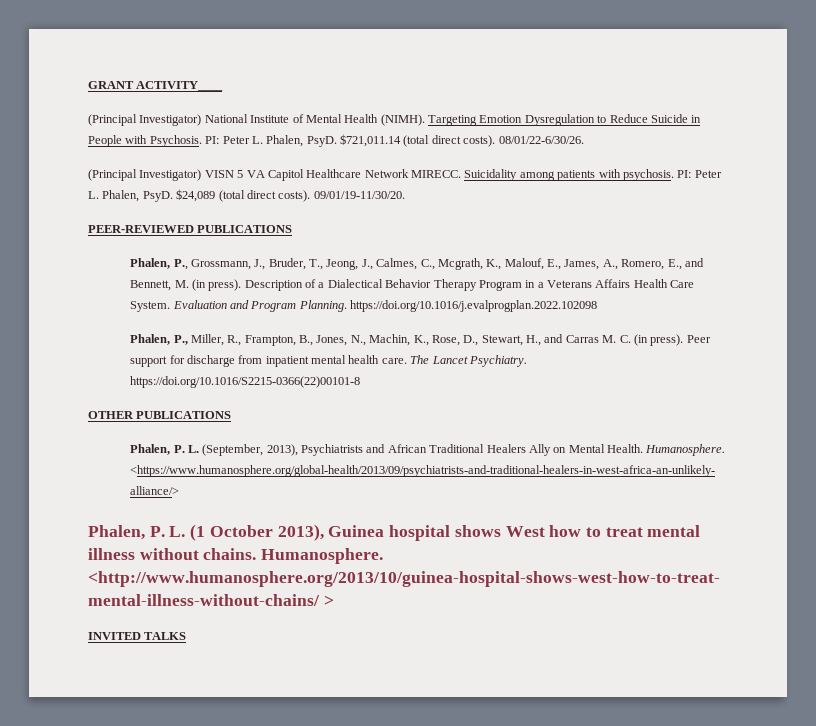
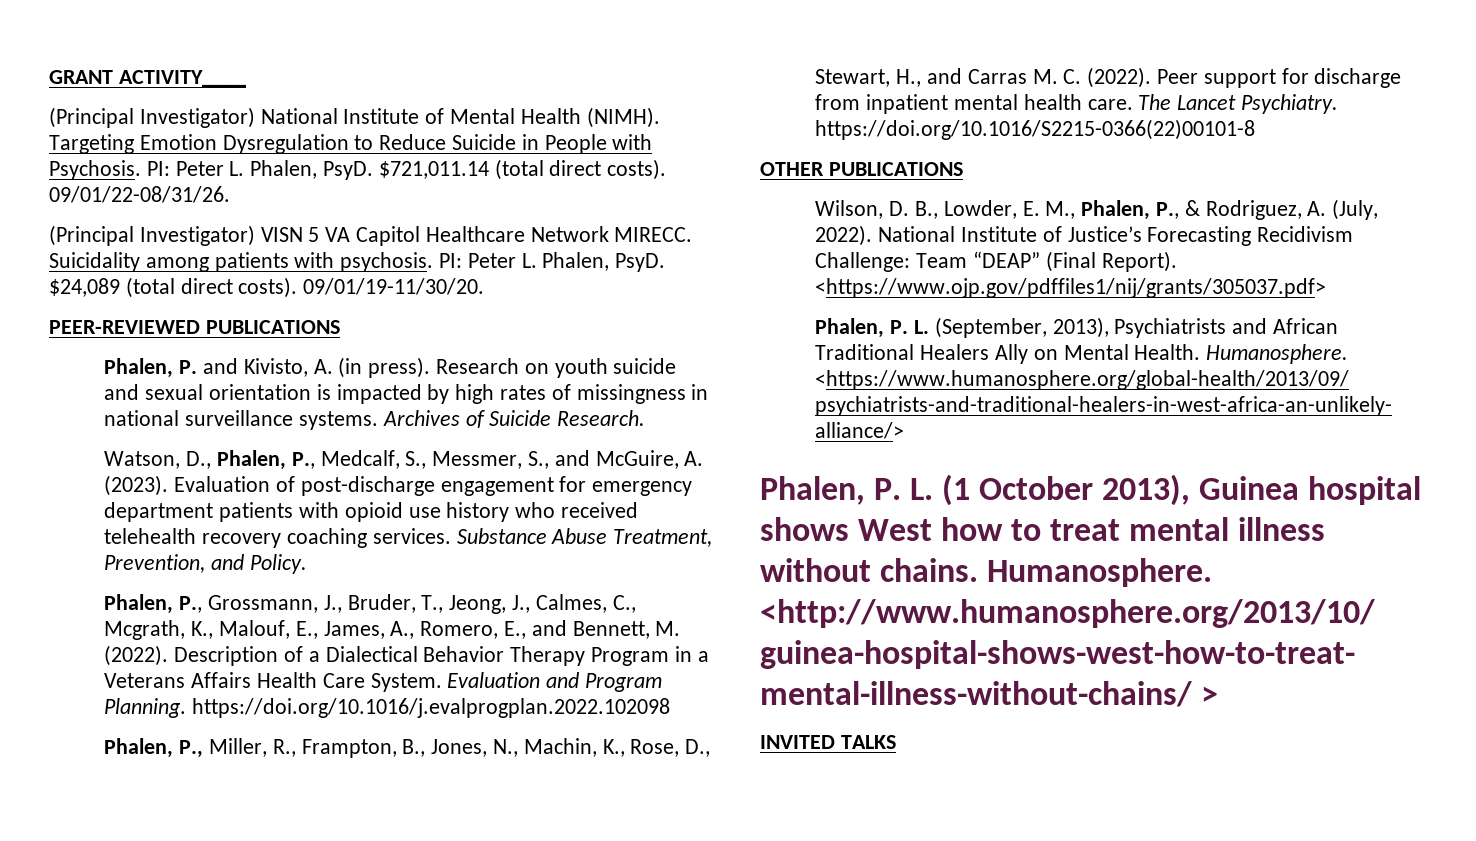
- 08/01/22-6/30/26.
+ 09/01/22-08/31/26.
+ Phalen, P. and Kivisto, A. (in press). Research on youth suicide and sexual orientation is impacted by high rates of missingness in national surveillance systems. Archives of Suicide Research.
+ Watson, D., Phalen, P., Medcalf, S., Messmer, S., and McGuire, A. (2023). Evaluation of post-discharge engagement for emergency department patients with opioid use history who received telehealth recovery coaching services. Substance Abuse Treatment, Prevention, and Policy.
- Phalen, P., Grossmann, J., Bruder, T., Jeong, J., Calmes, C., Mcgrath, K., Malouf, E., James, A., Romero, E., and Bennett, M. (in press).
+ Phalen, P., Grossmann, J., Bruder, T., Jeong, J., Calmes, C., Mcgrath, K., Malouf, E., James, A., Romero, E., and Bennett, M. (2022).
- Phalen, P., Miller, R., Frampton, B., Jones, N., Machin, K., Rose, D., Stewart, H., and Carras M. C. (in press).
+ Phalen, P., Miller, R., Frampton, B., Jones, N., Machin, K., Rose, D., Stewart, H., and Carras M. C. (2022).
+ Wilson, D. B., Lowder, E. M., Phalen, P., & Rodriguez, A. (July, 2022). National Institute of Justice’s Forecasting Recidivism Challenge: Team “DEAP” (Final Report). <https://www.ojp.gov/pdffiles1/nij/grants/305037.pdf>

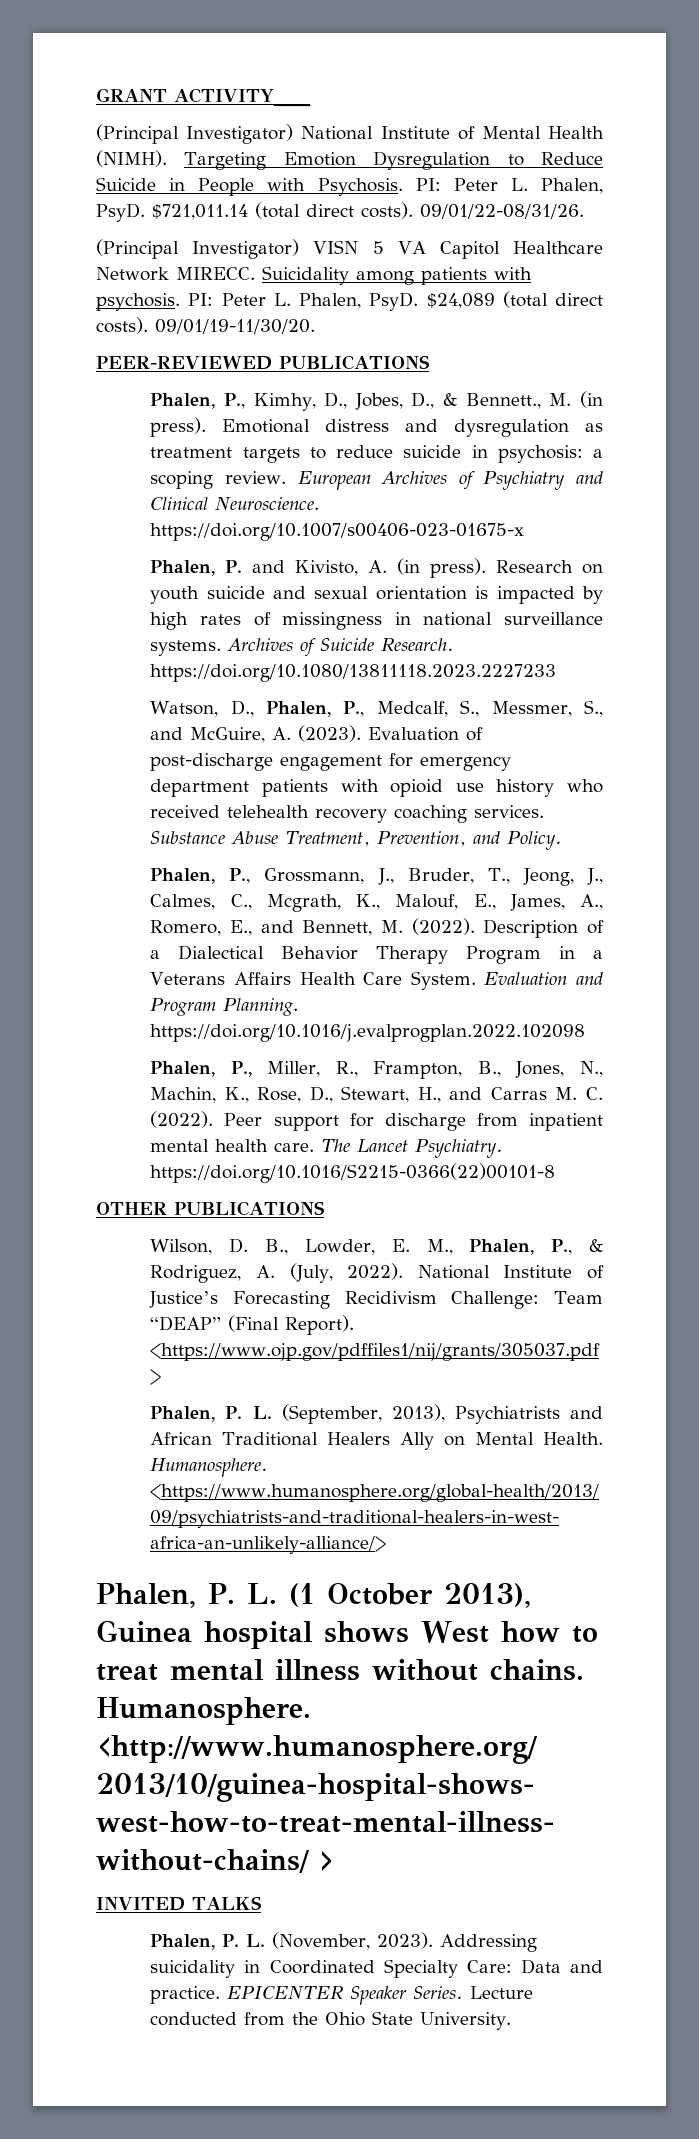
+ Phalen, P., Kimhy, D., Jobes, D., & Bennett., M. (in press). Emotional distress and dysregulation as treatment targets to reduce suicide in psychosis: a scoping review. European Archives of Psychiatry and Clinical Neuroscience. https://doi.org/10.1007/s00406-023-01675-x
- Archives of Suicide Research.
+ Archives of Suicide Research. https://doi.org/10.1080/13811118.2023.2227233
+ Phalen, P. L. (November, 2023). Addressing suicidality in Coordinated Specialty Care: Data and practice. EPICENTER Speaker Series. Lecture conducted from the Ohio State University.

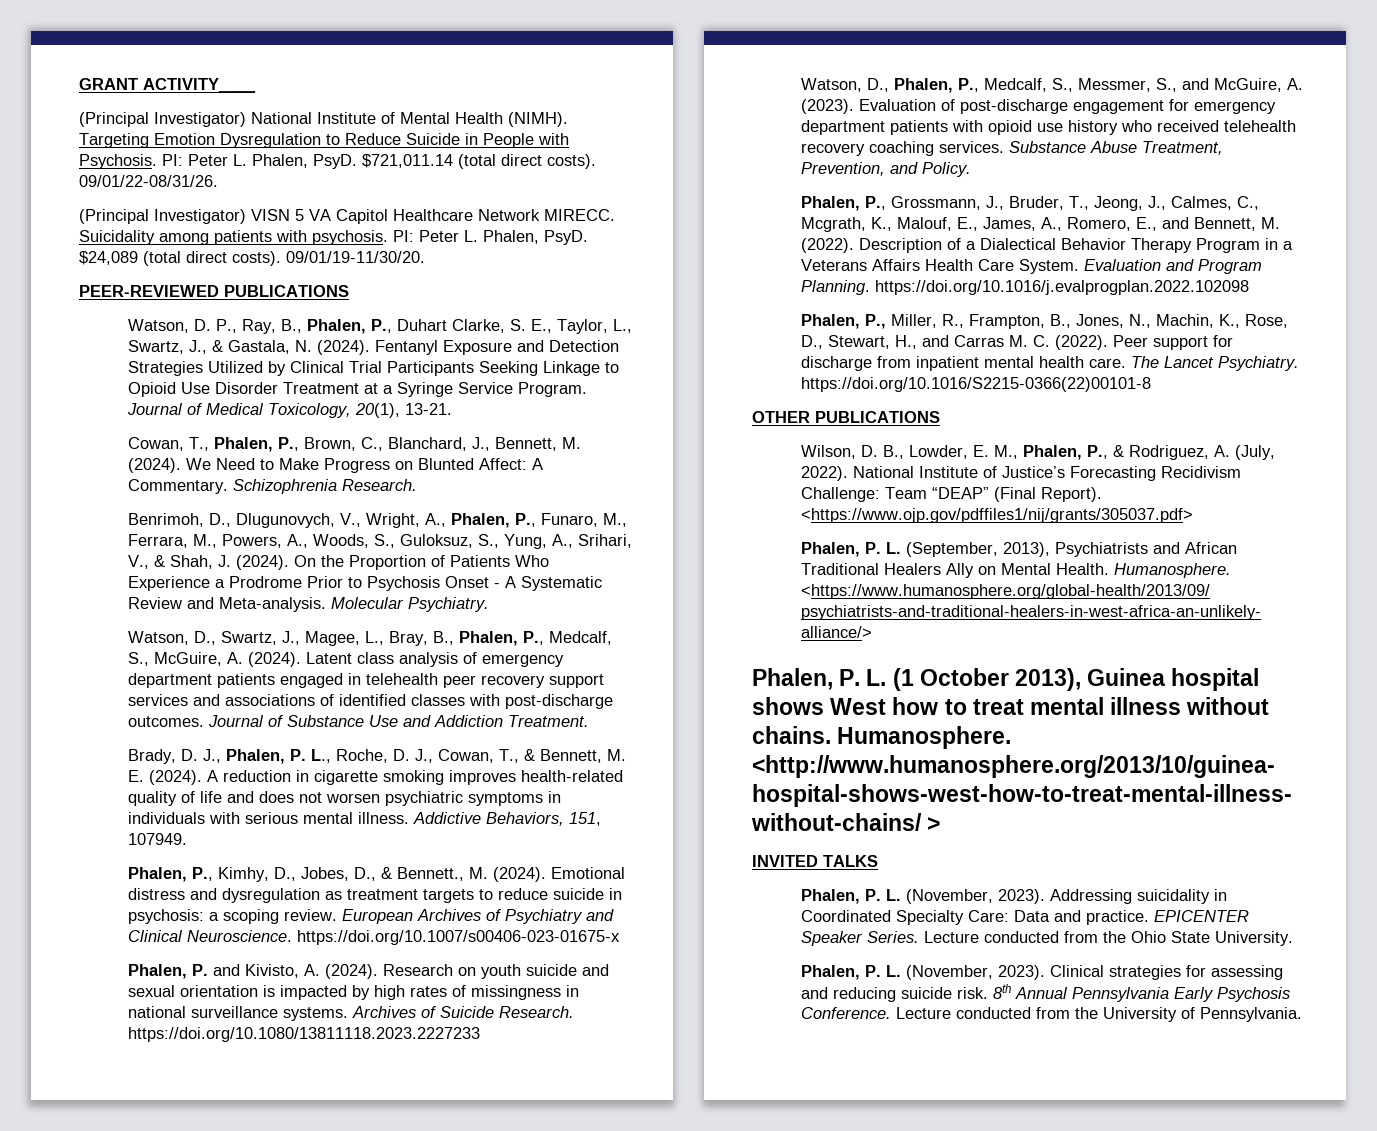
+ Watson, D. P., Ray, B., Phalen, P., Duhart Clarke, S. E., Taylor, L., Swartz, J., & Gastala, N. (2024). Fentanyl Exposure and Detection Strategies Utilized by Clinical Trial Participants Seeking Linkage to Opioid Use Disorder Treatment at a Syringe Service Program. Journal of Medical Toxicology, 20(1), 13-21.
+ Cowan, T., Phalen, P., Brown, C., Blanchard, J., Bennett, M. (2024). We Need to Make Progress on Blunted Affect: A Commentary. Schizophrenia Research.
+ Benrimoh, D., Dlugunovych, V., Wright, A., Phalen, P., Funaro, M., Ferrara, M., Powers, A., Woods, S., Guloksuz, S., Yung, A., Srihari, V., & Shah, J. (2024). On the Proportion of Patients Who Experience a Prodrome Prior to Psychosis Onset - A Systematic Review and Meta-analysis. Molecular Psychiatry.
+ Watson, D., Swartz, J., Magee, L., Bray, B., Phalen, P., Medcalf, S., McGuire, A. (2024). Latent class analysis of emergency department patients engaged in telehealth peer recovery support services and associations of identified classes with post-discharge outcomes. Journal of Substance Use and Addiction Treatment.
+ Brady, D. J., Phalen, P. L., Roche, D. J., Cowan, T., & Bennett, M. E. (2024). A reduction in cigarette smoking improves health-related quality of life and does not worsen psychiatric symptoms in individuals with serious mental illness. Addictive Behaviors, 151, 107949.
- Phalen, P., Kimhy, D., Jobes, D., & Bennett., M. (in press).
+ Phalen, P., Kimhy, D., Jobes, D., & Bennett., M. (2024).
- Phalen, P. and Kivisto, A. (in press).
+ Phalen, P. and Kivisto, A. (2024).
+ Phalen, P. L. (November, 2023). Clinical strategies for assessing and reducing suicide risk. 8th Annual Pennsylvania Early Psychosis Conference. Lecture conducted from the University of Pennsylvania.

